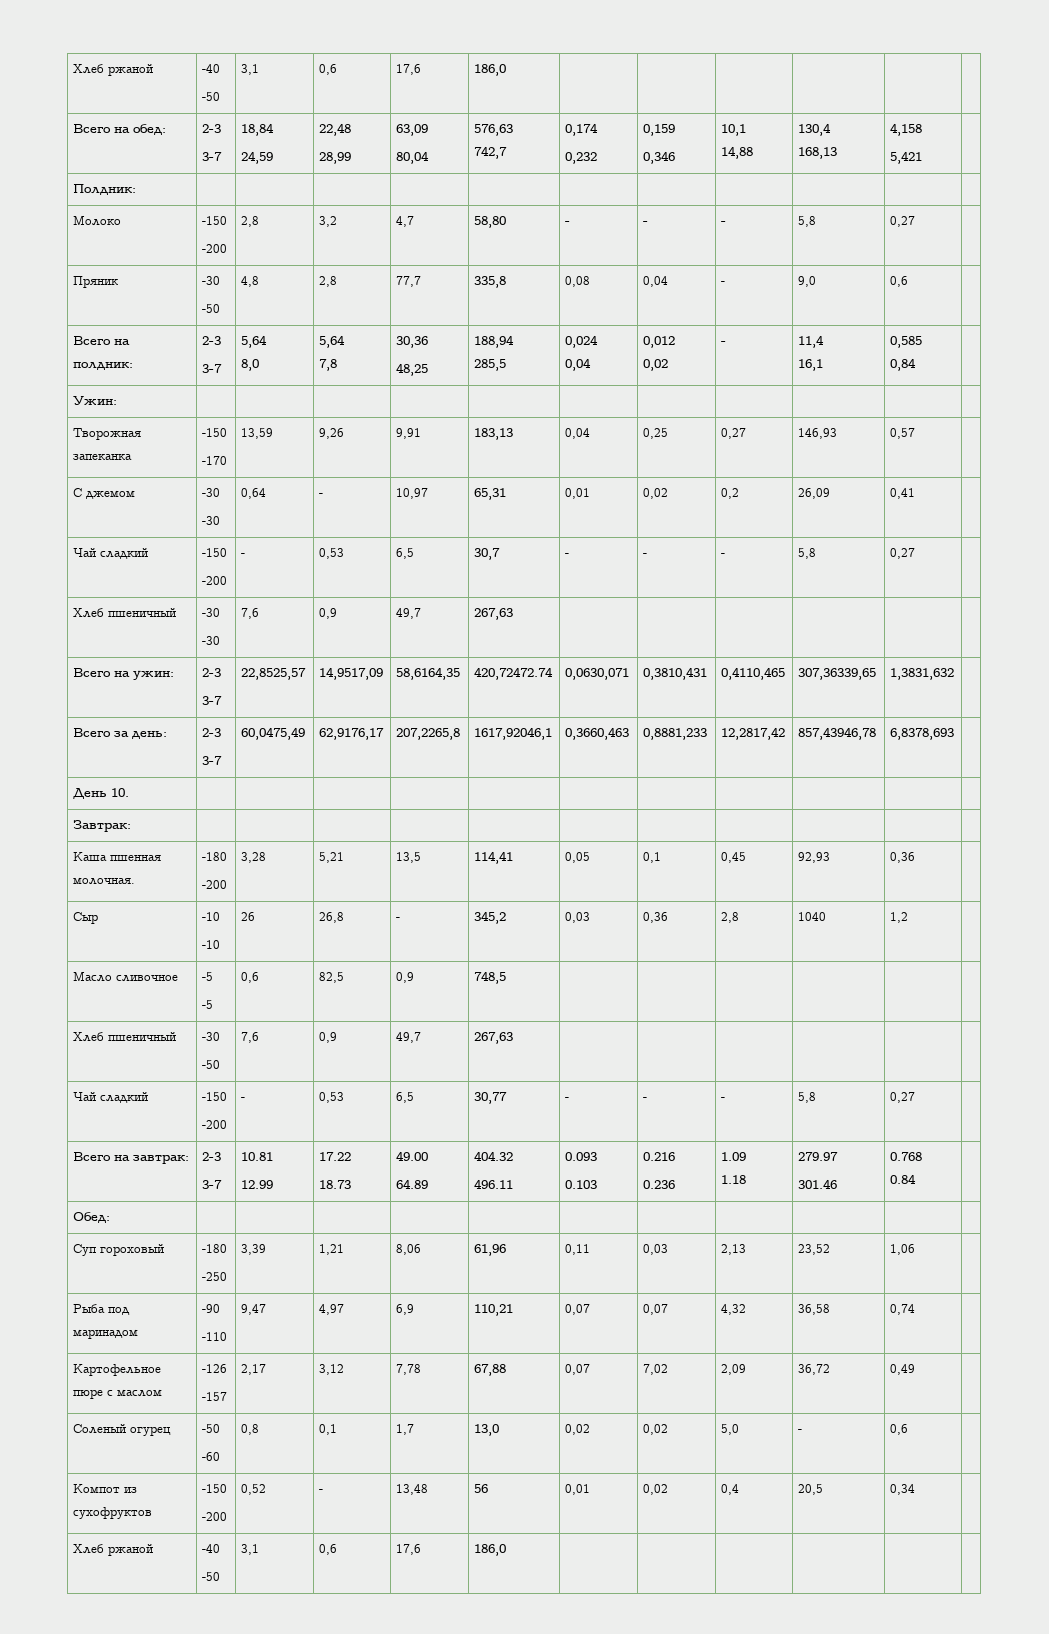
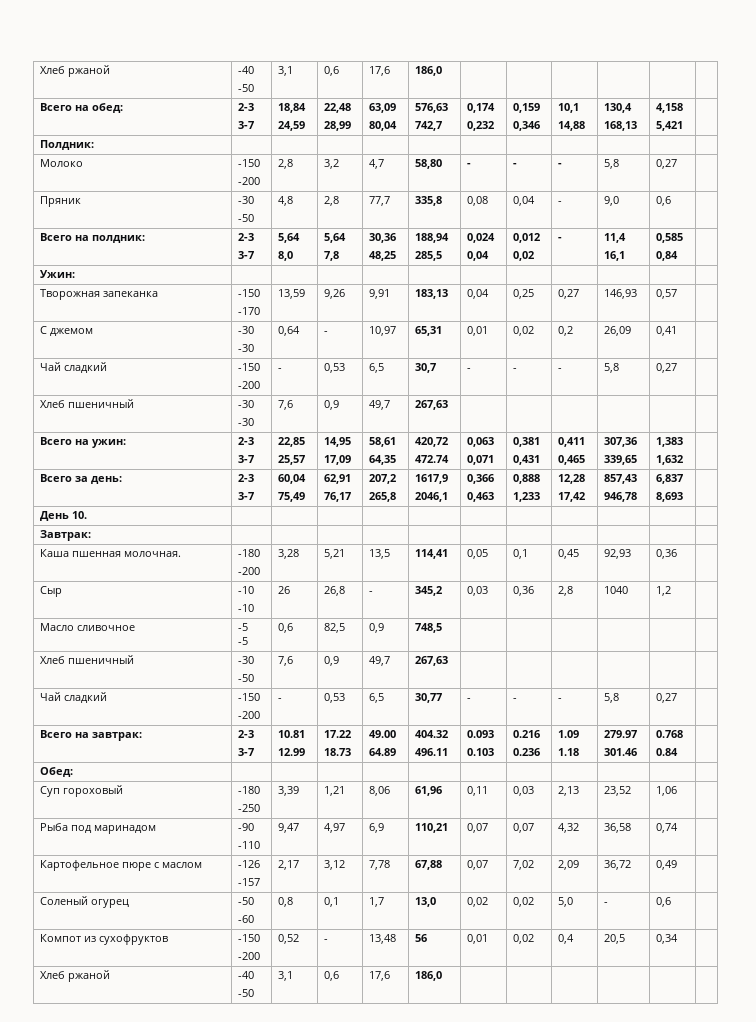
  Всего на ужин: | 2-3
- 3-7 | 22,8525,57 | 14,9517,09 | 58,6164,35 | 420,72472.74 | 0,0630,071 | 0,3810,431 | 0,4110,465 | 307,36339,65 | 1,3831,632 |
+ 3-7 | 22,85
+ 25,57 | 14,95
+ 17,09 | 58,61
+ 64,35 | 420,72
+ 472.74 | 0,063
+ 0,071 | 0,381
+ 0,431 | 0,411
+ 0,465 | 307,36
+ 339,65 | 1,383
+ 1,632 |
  Всего за день: | 2-3
- 3-7 | 60,0475,49 | 62,9176,17 | 207,2265,8 | 1617,92046,1 | 0,3660,463 | 0,8881,233 | 12,2817,42 | 857,43946,78 | 6,8378,693 |
+ 3-7 | 60,04
+ 75,49 | 62,91
+ 76,17 | 207,2
+ 265,8 | 1617,9
+ 2046,1 | 0,366
+ 0,463 | 0,888
+ 1,233 | 12,28
+ 17,42 | 857,43
+ 946,78 | 6,837
+ 8,693 |

